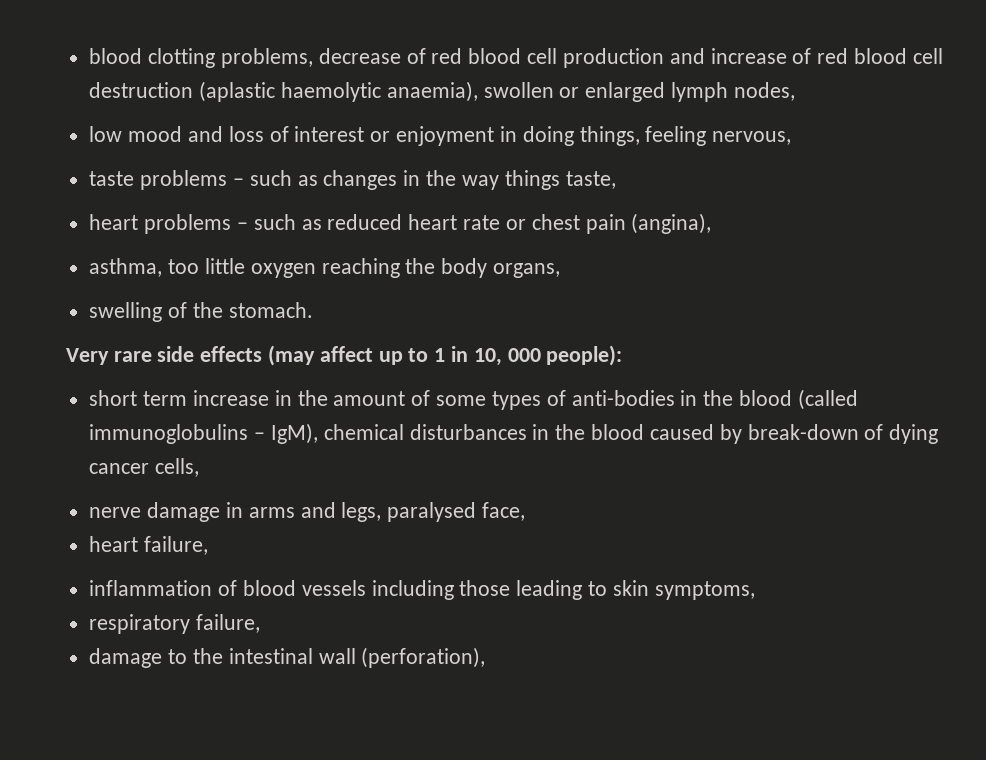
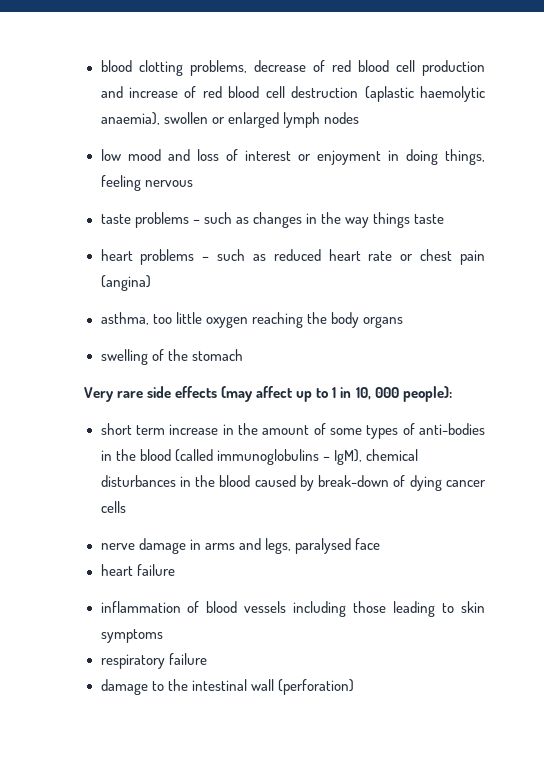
- blood clotting problems, decrease of red blood cell production and increase of red blood cell destruction (aplastic haemolytic anaemia), swollen or enlarged lymph nodes,
+ blood clotting problems, decrease of red blood cell production and increase of red blood cell destruction (aplastic haemolytic anaemia), swollen or enlarged lymph nodes
- low mood and loss of interest or enjoyment in doing things, feeling nervous,
+ low mood and loss of interest or enjoyment in doing things, feeling nervous
- taste problems – such as changes in the way things taste,
+ taste problems – such as changes in the way things taste
- heart problems – such as reduced heart rate or chest pain (angina),
+ heart problems – such as reduced heart rate or chest pain (angina)
- asthma, too little oxygen reaching the body organs,
+ asthma, too little oxygen reaching the body organs
- swelling of the stomach.
+ swelling of the stomach
- short term increase in the amount of some types of anti-bodies in the blood (called immunoglobulins – IgM), chemical disturbances in the blood caused by break-down of dying cancer cells,
+ short term increase in the amount of some types of anti-bodies in the blood (called immunoglobulins – IgM), chemical disturbances in the blood caused by break-down of dying cancer cells
- nerve damage in arms and legs, paralysed face,
- heart failure,
+ nerve damage in arms and legs, paralysed face
+ heart failure
- inflammation of blood vessels including those leading to skin symptoms,
+ inflammation of blood vessels including those leading to skin symptoms
- respiratory failure,
+ respiratory failure
- damage to the intestinal wall (perforation),
+ damage to the intestinal wall (perforation)

